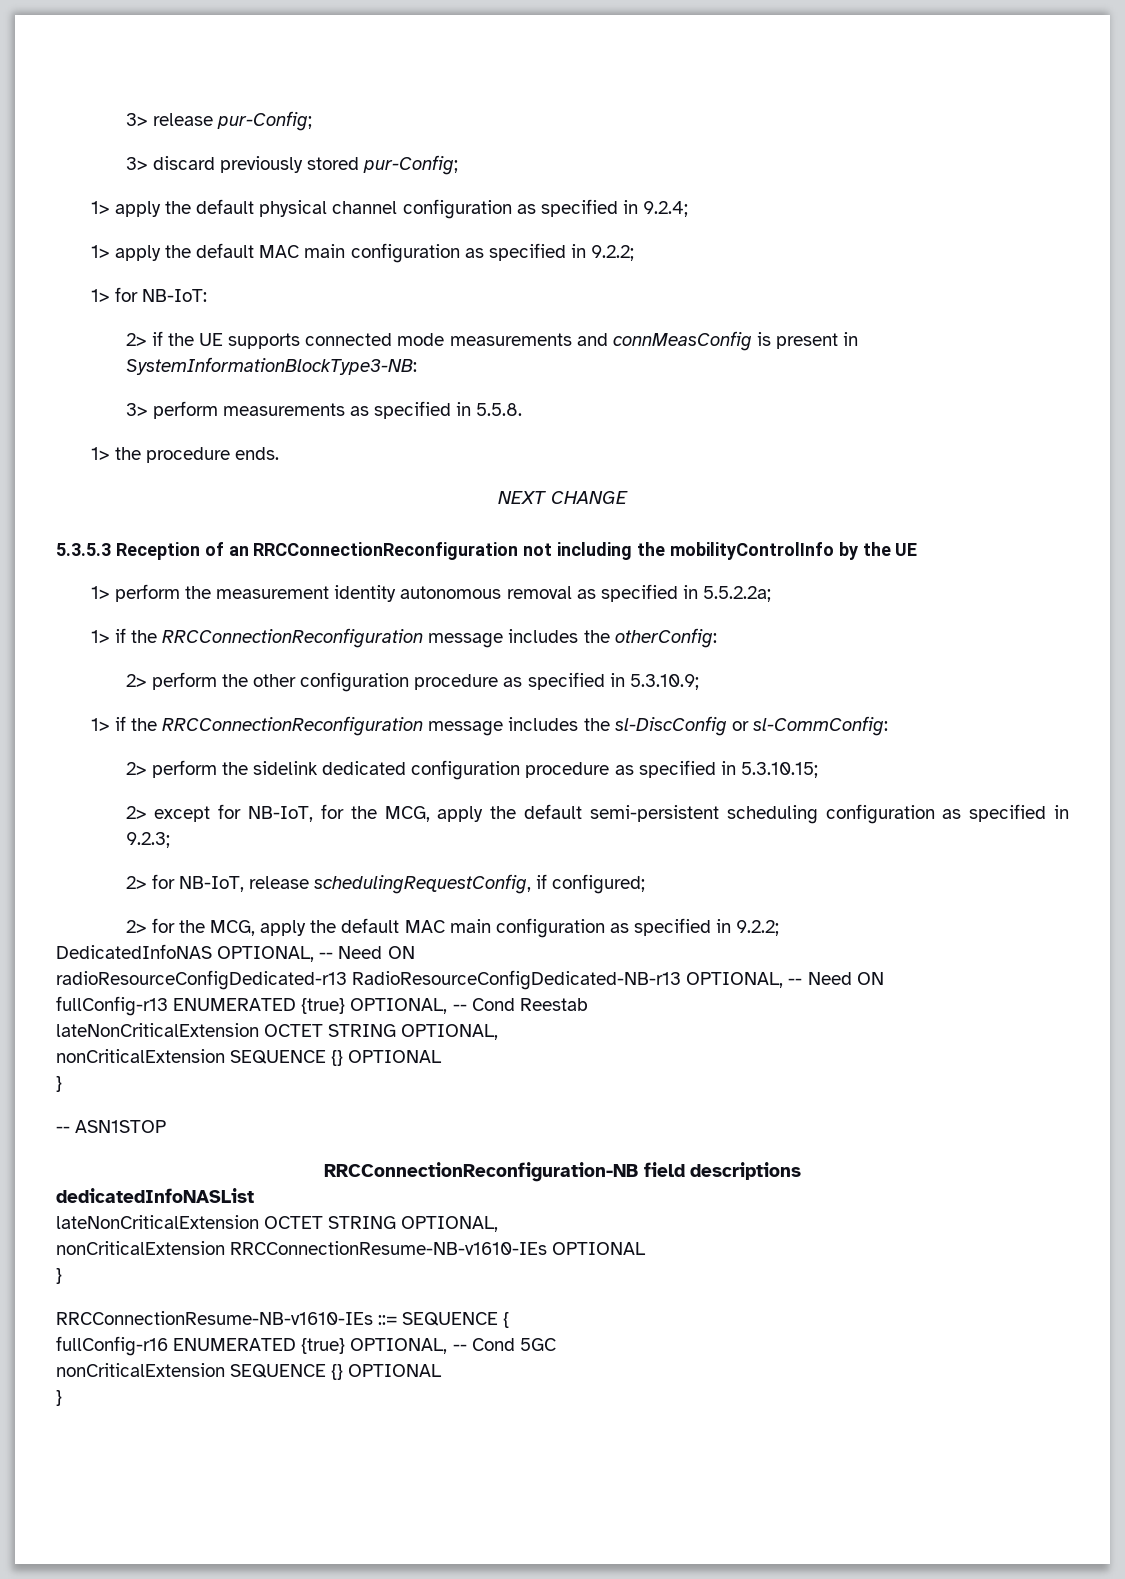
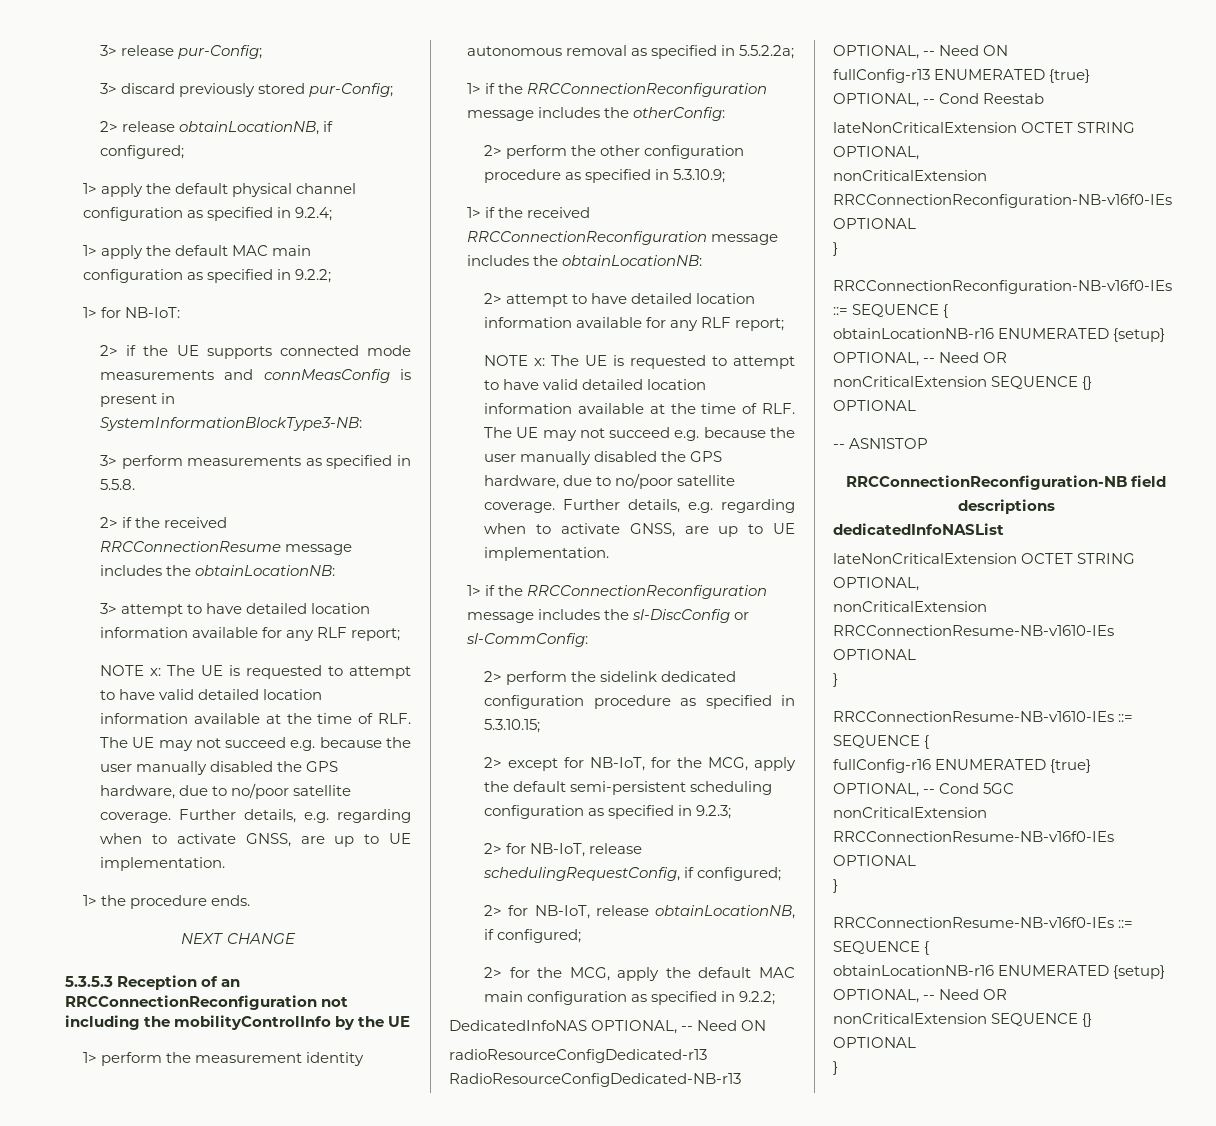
+ 2> release obtainLocationNB, if configured;
+ 2> if the received RRCConnectionResume message includes the obtainLocationNB:
+ 3> attempt to have detailed location information available for any RLF report;
+ NOTE x: The UE is requested to attempt to have valid detailed location information available at the time of RLF. The UE may not succeed e.g. because the user manually disabled the GPS hardware, due to no/poor satellite coverage. Further details, e.g. regarding when to activate GNSS, are up to UE implementation.
+ 1> if the received RRCConnectionReconfiguration message includes the obtainLocationNB:
+ 2> attempt to have detailed location information available for any RLF report;
+ NOTE x: The UE is requested to attempt to have valid detailed location information available at the time of RLF. The UE may not succeed e.g. because the user manually disabled the GPS hardware, due to no/poor satellite coverage. Further details, e.g. regarding when to activate GNSS, are up to UE implementation.
+ 2> for NB-IoT, release obtainLocationNB, if configured;
  fullConfig-r13 ENUMERATED {true} OPTIONAL, -- Cond Reestab
  lateNonCriticalExtension OCTET STRING OPTIONAL,
+ nonCriticalExtension RRCConnectionReconfiguration-NB-v16f0-IEs OPTIONAL
+ }
+ RRCConnectionReconfiguration-NB-v16f0-IEs ::= SEQUENCE {
+ obtainLocationNB-r16 ENUMERATED {setup} OPTIONAL, -- Need OR
  nonCriticalExtension SEQUENCE {} OPTIONAL
- }
+ nonCriticalExtension RRCConnectionResume-NB-v16f0-IEs OPTIONAL
+ }
+ RRCConnectionResume-NB-v16f0-IEs ::= SEQUENCE {
+ obtainLocationNB-r16 ENUMERATED {setup} OPTIONAL, -- Need OR

